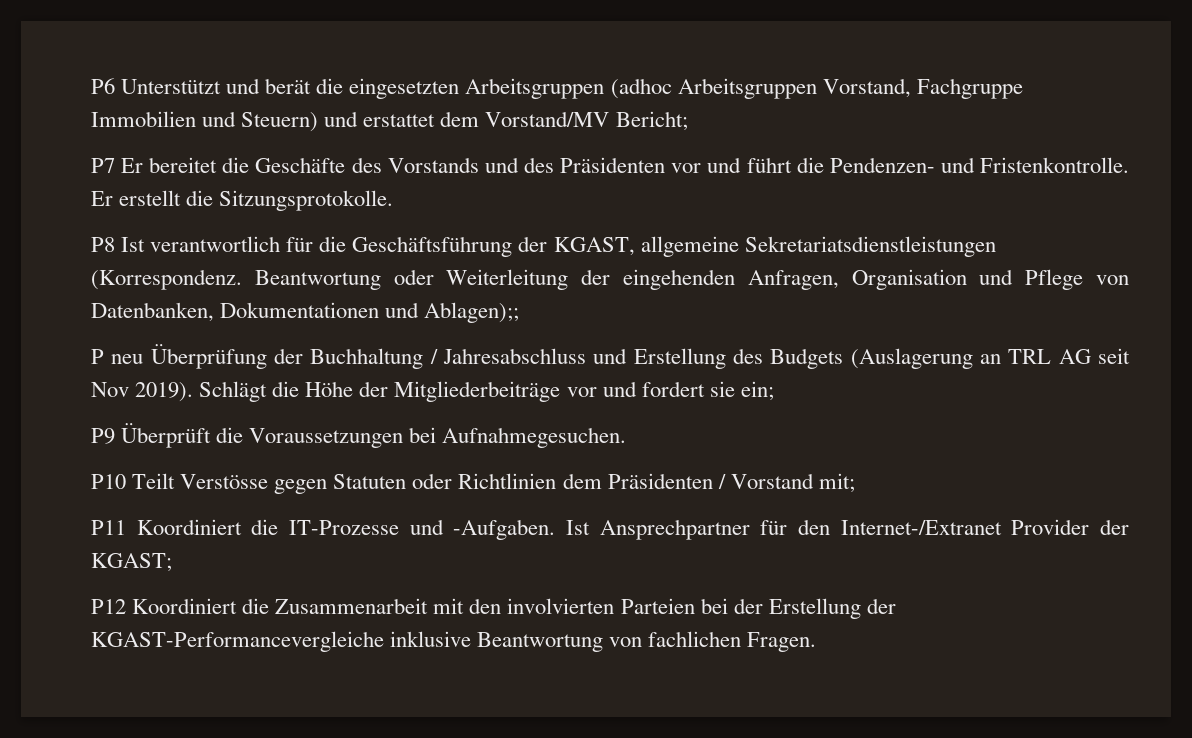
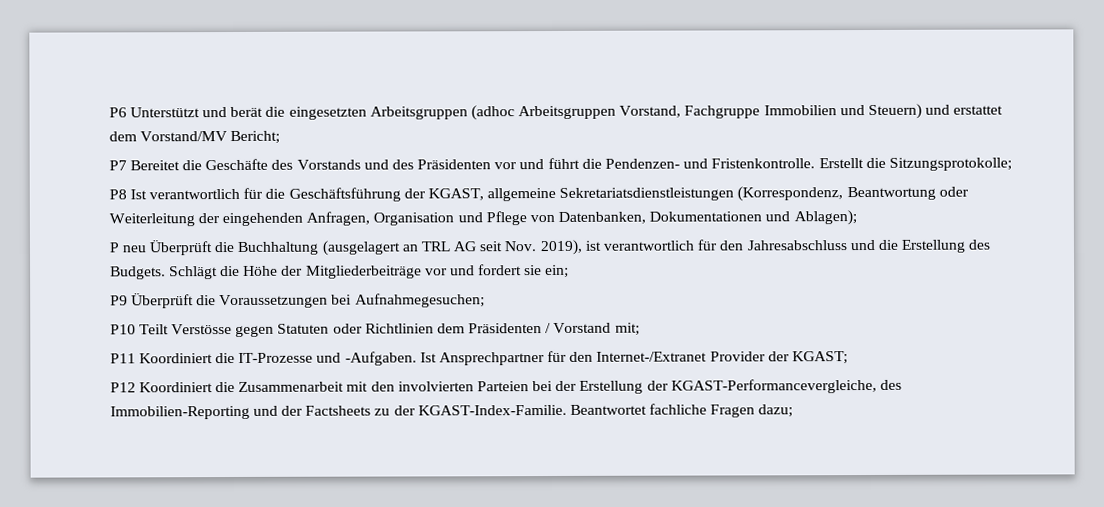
- P7 Er bereitet die Geschäfte des Vorstands und des Präsidenten vor und führt die Pendenzen- und Fristenkontrolle.
+ P7 Bereitet die Geschäfte des Vorstands und des Präsidenten vor und führt die Pendenzen- und Fristenkontrolle.
- Er erstellt die Sitzungsprotokolle.
+ Erstellt die Sitzungsprotokolle;
- P8 Ist verantwortlich für die Geschäftsführung der KGAST, allgemeine Sekretariatsdienstleistungen (Korrespondenz. Beantwortung oder Weiterleitung der eingehenden Anfragen, Organisation und Pflege von Datenbanken, Dokumentationen und Ablagen);;
+ P8 Ist verantwortlich für die Geschäftsführung der KGAST, allgemeine Sekretariatsdienstleistungen (Korrespondenz, Beantwortung oder Weiterleitung der eingehenden Anfragen, Organisation und Pflege von Datenbanken, Dokumentationen und Ablagen);
- P neu Überprüfung der Buchhaltung / Jahresabschluss und Erstellung des Budgets (Auslagerung an TRL AG seit Nov 2019).
+ P neu Überprüft die Buchhaltung (ausgelagert an TRL AG seit Nov. 2019), ist verantwortlich für den Jahresabschluss und die Erstellung des Budgets.
- P9 Überprüft die Voraussetzungen bei Aufnahmegesuchen.
+ P9 Überprüft die Voraussetzungen bei Aufnahmegesuchen;
- P12 Koordiniert die Zusammenarbeit mit den involvierten Parteien bei der Erstellung der KGAST-Performancevergleiche inklusive Beantwortung von fachlichen Fragen.
+ P12 Koordiniert die Zusammenarbeit mit den involvierten Parteien bei der Erstellung der KGAST-Performancevergleiche, des Immobilien-Reporting und der Factsheets zu der KGAST-Index-Familie. Beantwortet fachliche Fragen dazu;

